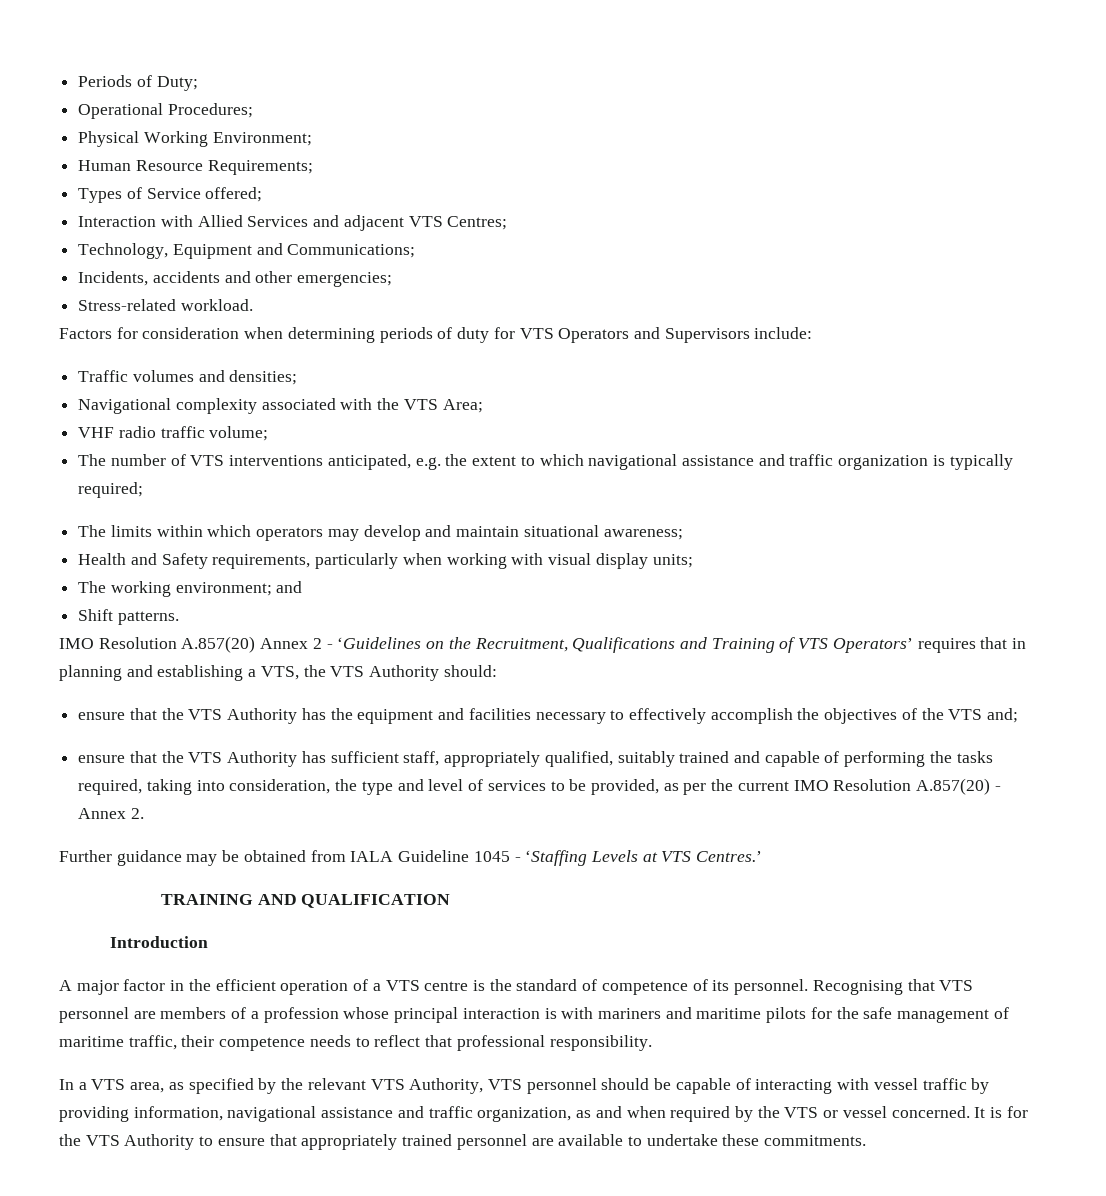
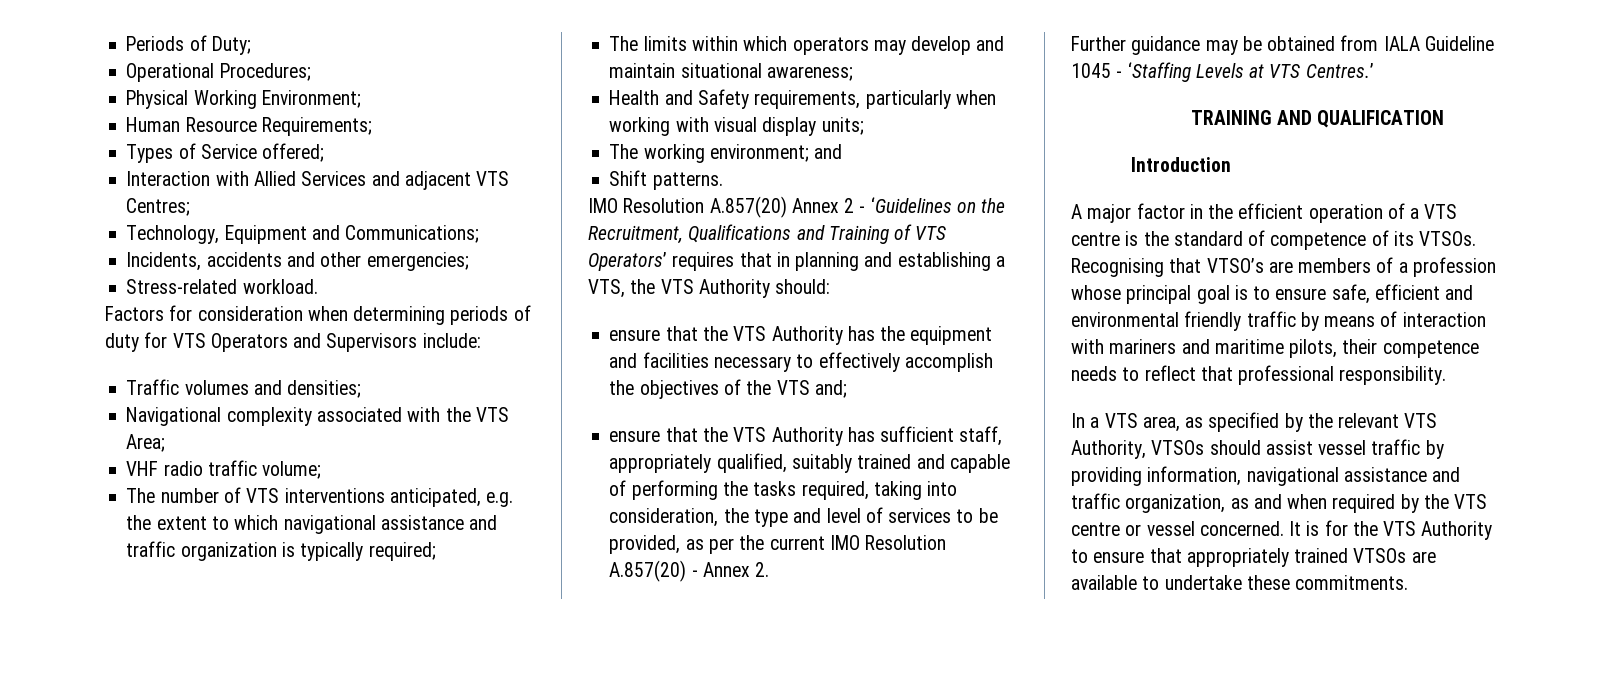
- A major factor in the efficient operation of a VTS centre is the standard of competence of its personnel.
+ A major factor in the efficient operation of a VTS centre is the standard of competence of its VTSOs.
- Recognising that VTS personnel are members of a profession whose principal interaction is with mariners and maritime pilots for the safe management of maritime traffic, their competence needs to reflect that professional responsibility.
+ Recognising that VTSO’s are members of a profession whose principal goal is to ensure safe, efficient and environmental friendly traffic by means of interaction with mariners and maritime pilots, their competence needs to reflect that professional responsibility.
- In a VTS area, as specified by the relevant VTS Authority, VTS personnel should be capable of interacting with vessel traffic by providing information, navigational assistance and traffic organization, as and when required by the VTS or vessel concerned.
+ In a VTS area, as specified by the relevant VTS Authority, VTSOs should assist vessel traffic by providing information, navigational assistance and traffic organization, as and when required by the VTS centre or vessel concerned.
- It is for the VTS Authority to ensure that appropriately trained personnel are available to undertake these commitments.
+ It is for the VTS Authority to ensure that appropriately trained VTSOs are available to undertake these commitments.

